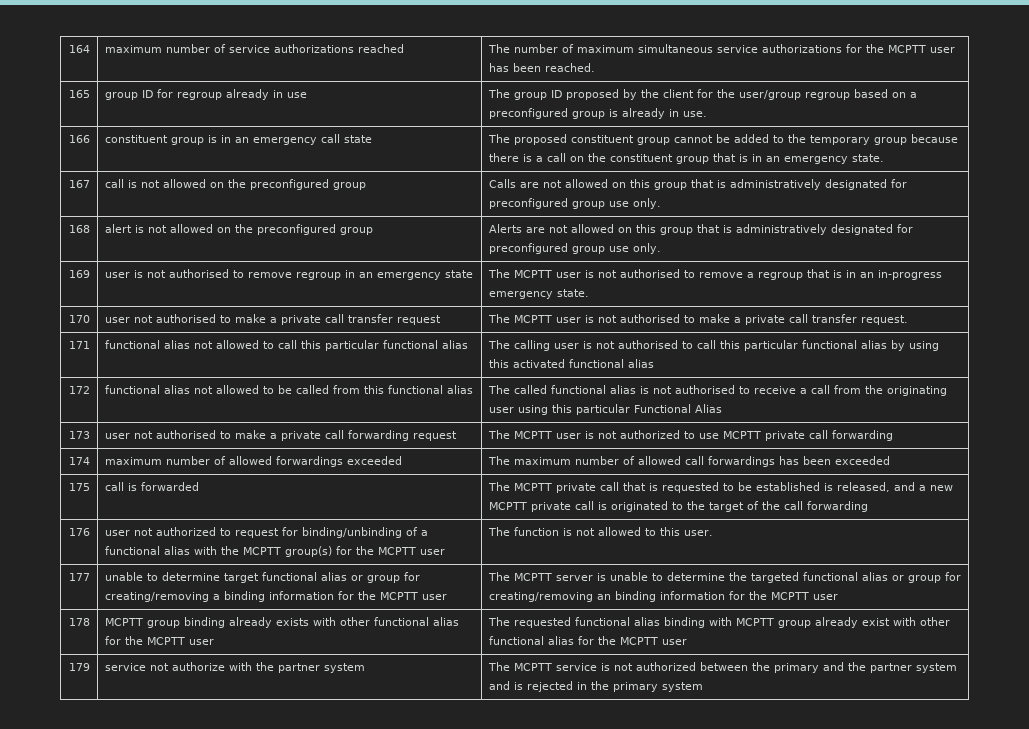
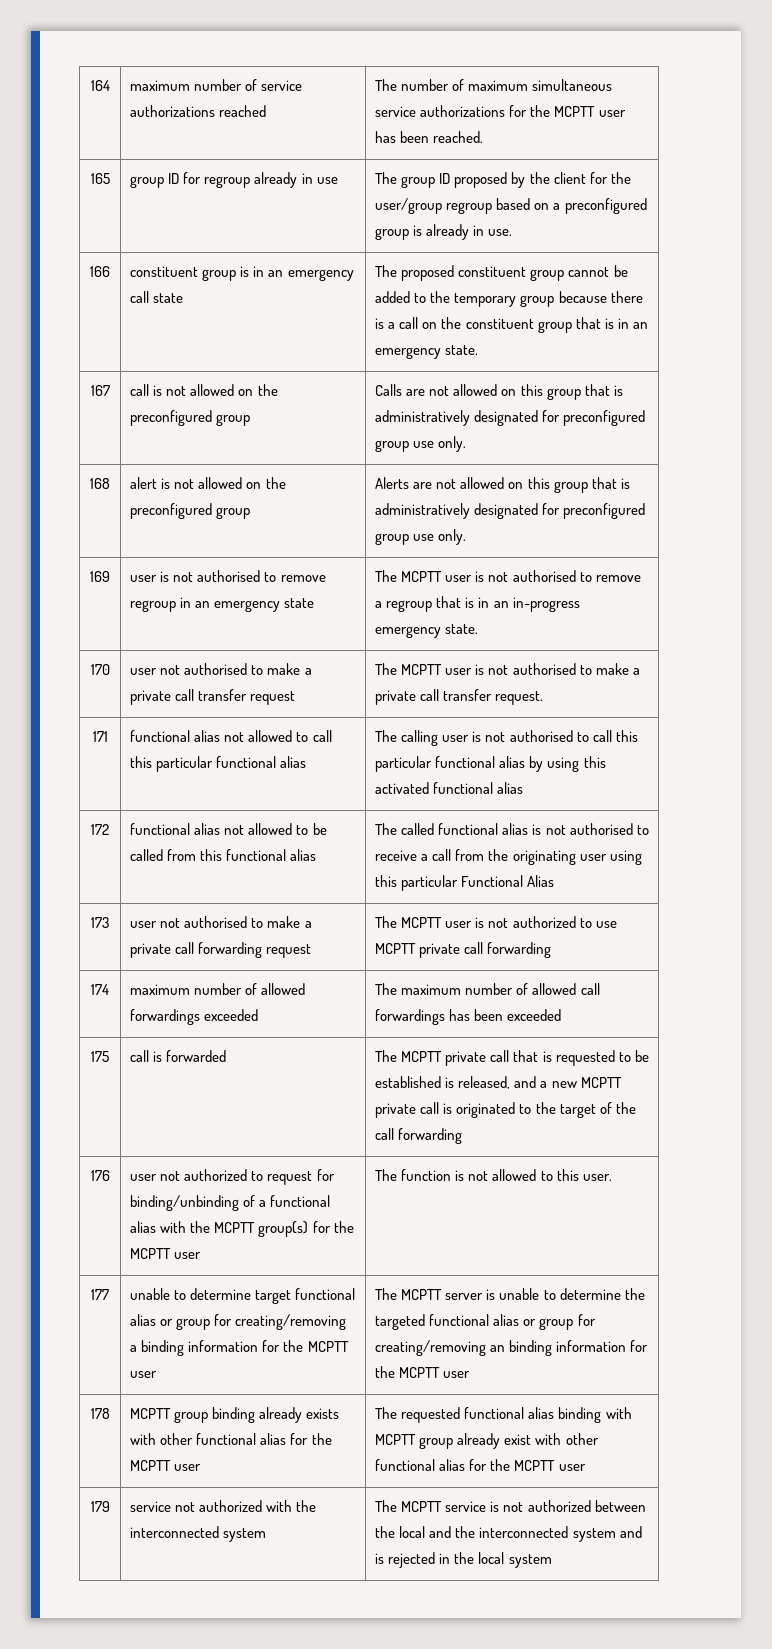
- 179 | service not authorize with the partner system | The MCPTT service is not authorized between the primary and the partner system and is rejected in the primary system
+ 179 | service not authorized with the interconnected system | The MCPTT service is not authorized between the local and the interconnected system and is rejected in the local system

